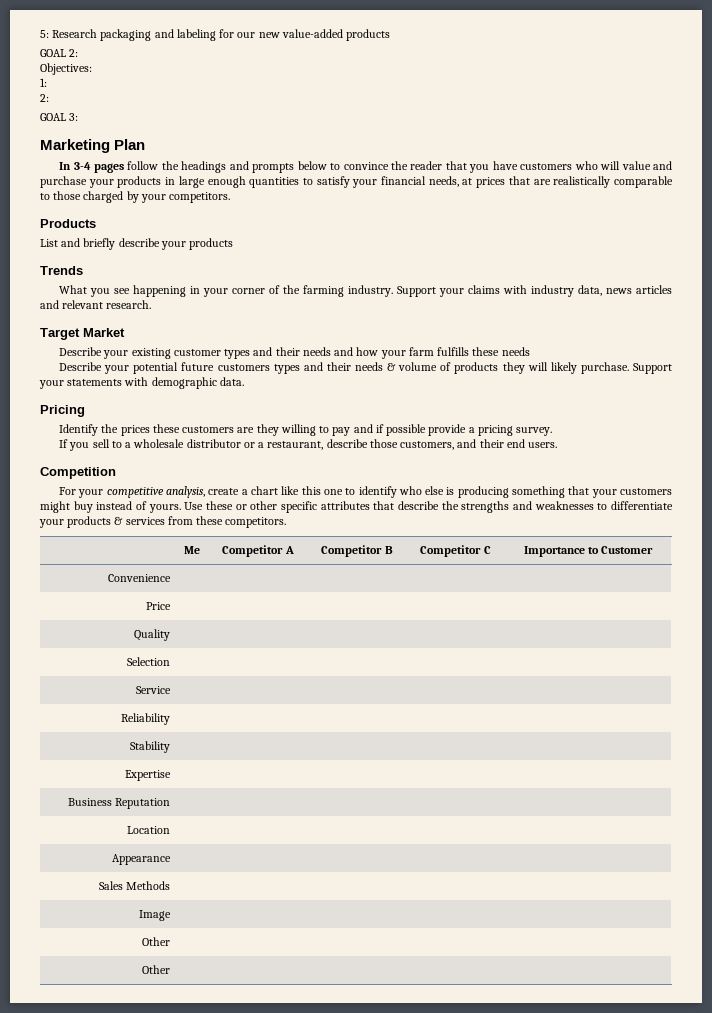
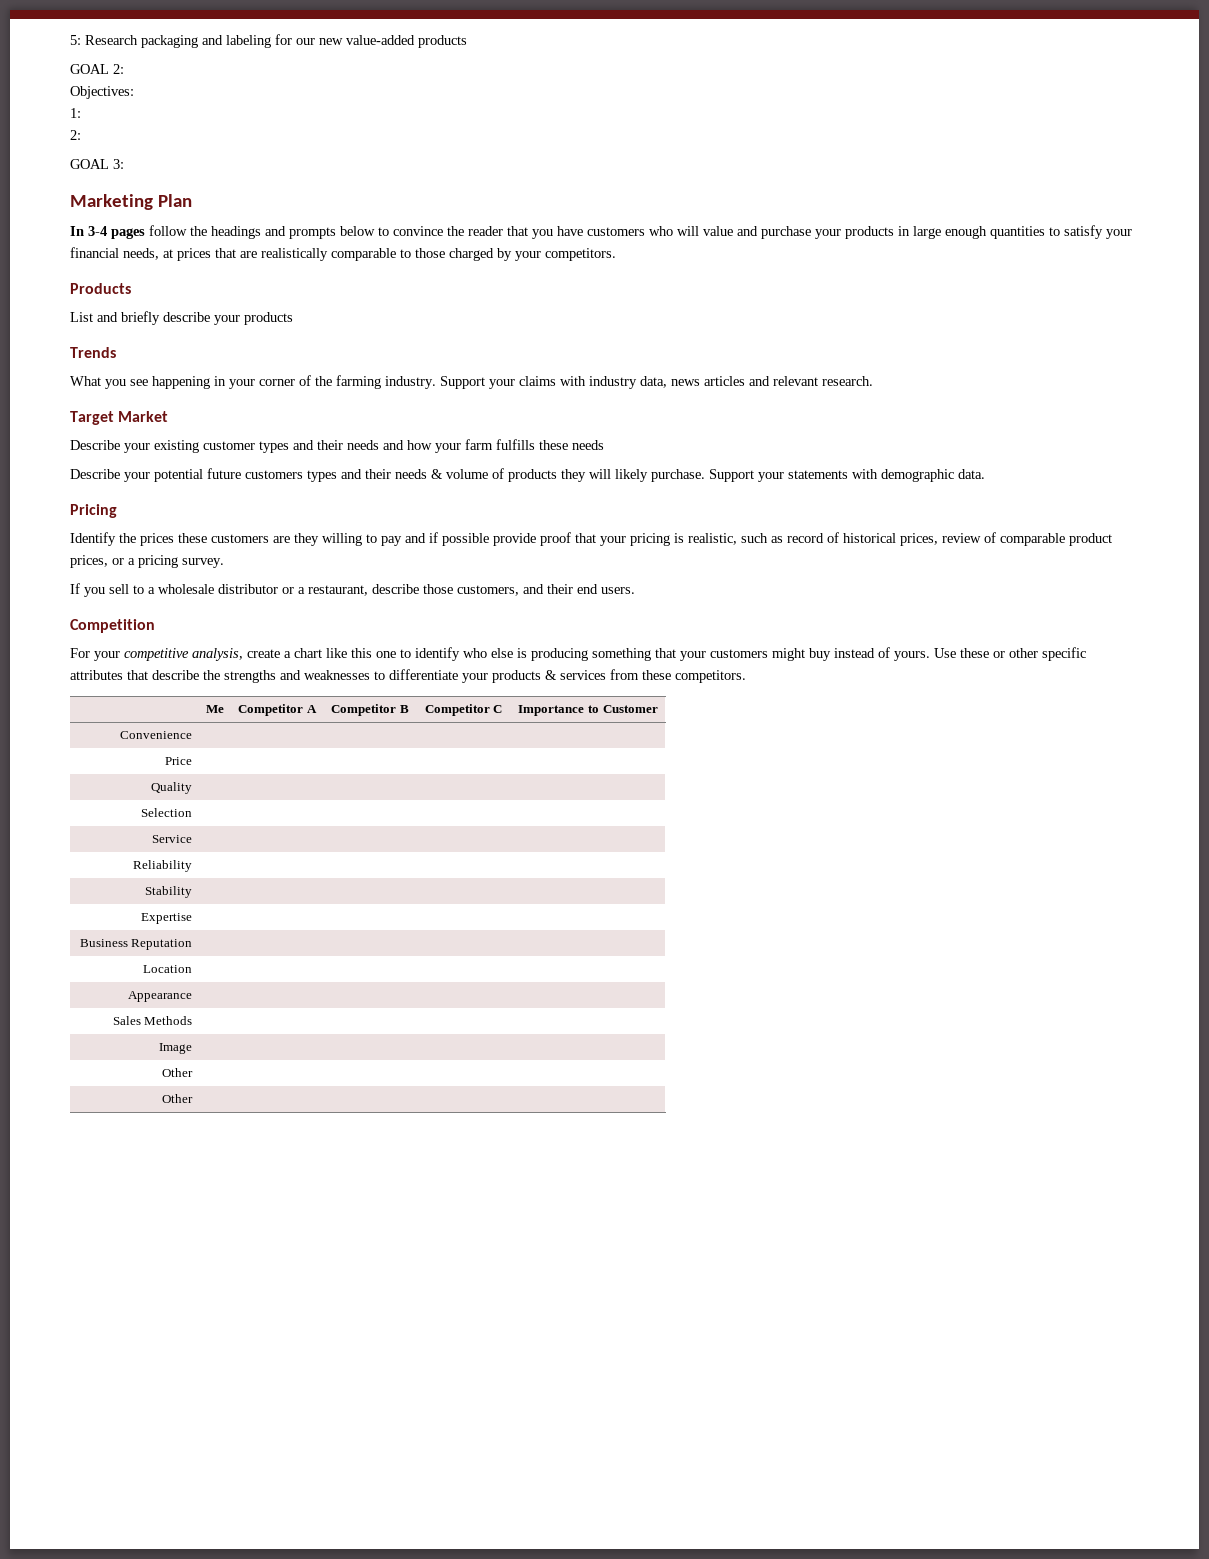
- Identify the prices these customers are they willing to pay and if possible provide a pricing survey.
+ Identify the prices these customers are they willing to pay and if possible provide proof that your pricing is realistic, such as record of historical prices, review of comparable product prices, or a pricing survey.

